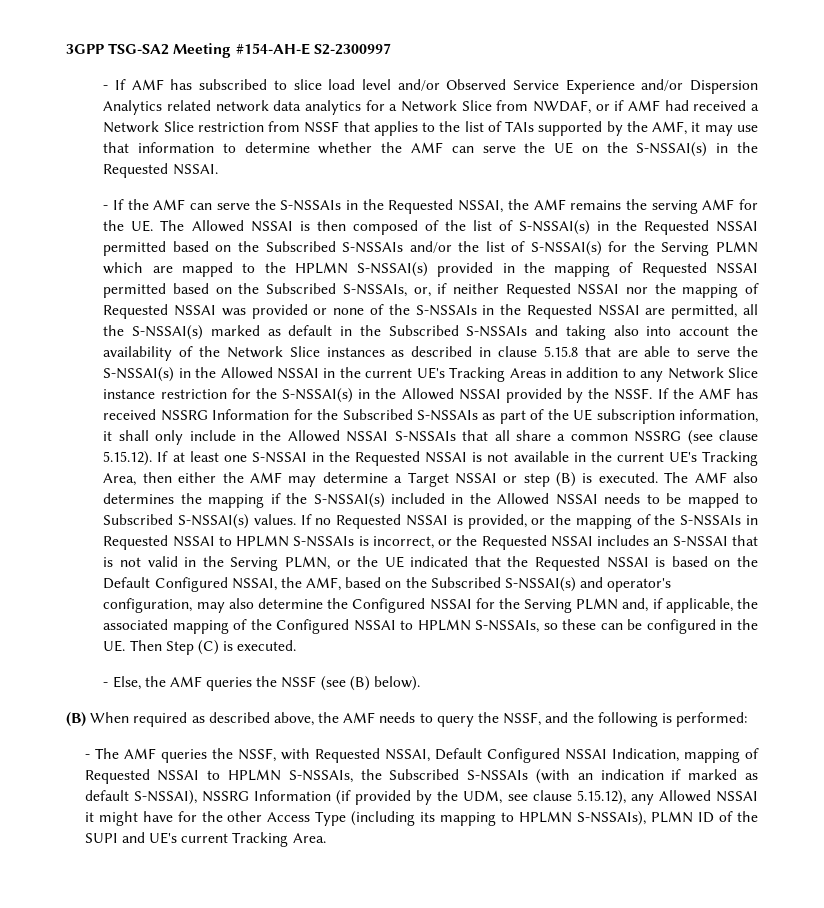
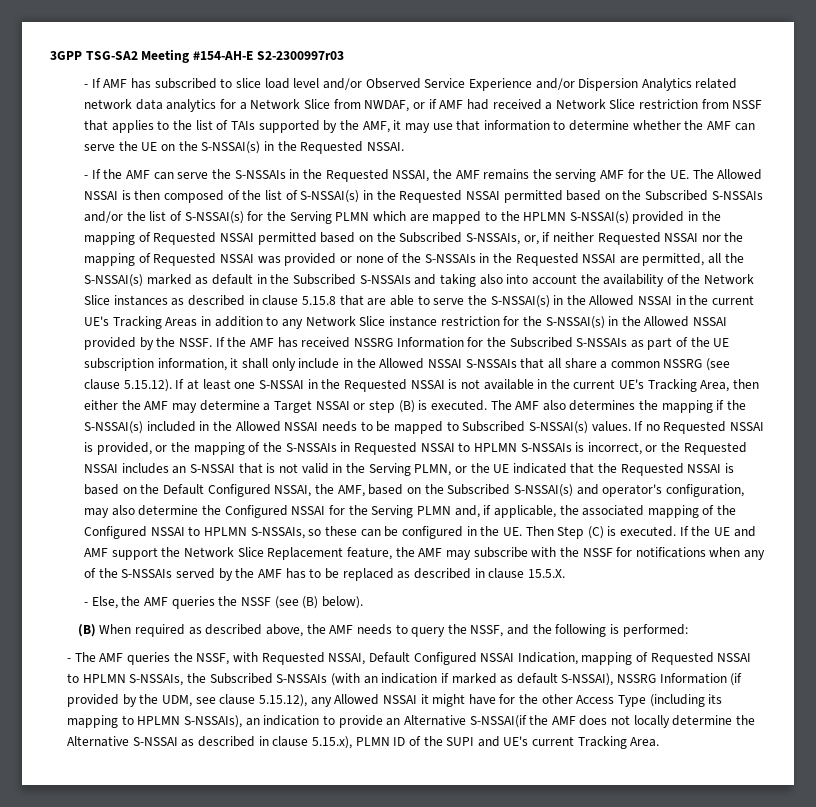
- 3GPP TSG-SA2 Meeting #154-AH-E S2-2300997
+ 3GPP TSG-SA2 Meeting #154-AH-E S2-2300997r03
+ If the UE and AMF support the Network Slice Replacement feature, the AMF may subscribe with the NSSF for notifications when any of the S-NSSAIs served by the AMF has to be replaced as described in clause 15.5.X.
- - The AMF queries the NSSF, with Requested NSSAI, Default Configured NSSAI Indication, mapping of Requested NSSAI to HPLMN S-NSSAIs, the Subscribed S-NSSAIs (with an indication if marked as default S-NSSAI), NSSRG Information (if provided by the UDM, see clause 5.15.12), any Allowed NSSAI it might have for the other Access Type (including its mapping to HPLMN S-NSSAIs), PLMN ID of the SUPI and UE's current Tracking Area.
+ - The AMF queries the NSSF, with Requested NSSAI, Default Configured NSSAI Indication, mapping of Requested NSSAI to HPLMN S-NSSAIs, the Subscribed S-NSSAIs (with an indication if marked as default S-NSSAI), NSSRG Information (if provided by the UDM, see clause 5.15.12), any Allowed NSSAI it might have for the other Access Type (including its mapping to HPLMN S-NSSAIs), an indication to provide an Alternative S-NSSAI(if the AMF does not locally determine the Alternative S-NSSAI as described in clause 5.15.x), PLMN ID of the SUPI and UE's current Tracking Area.

